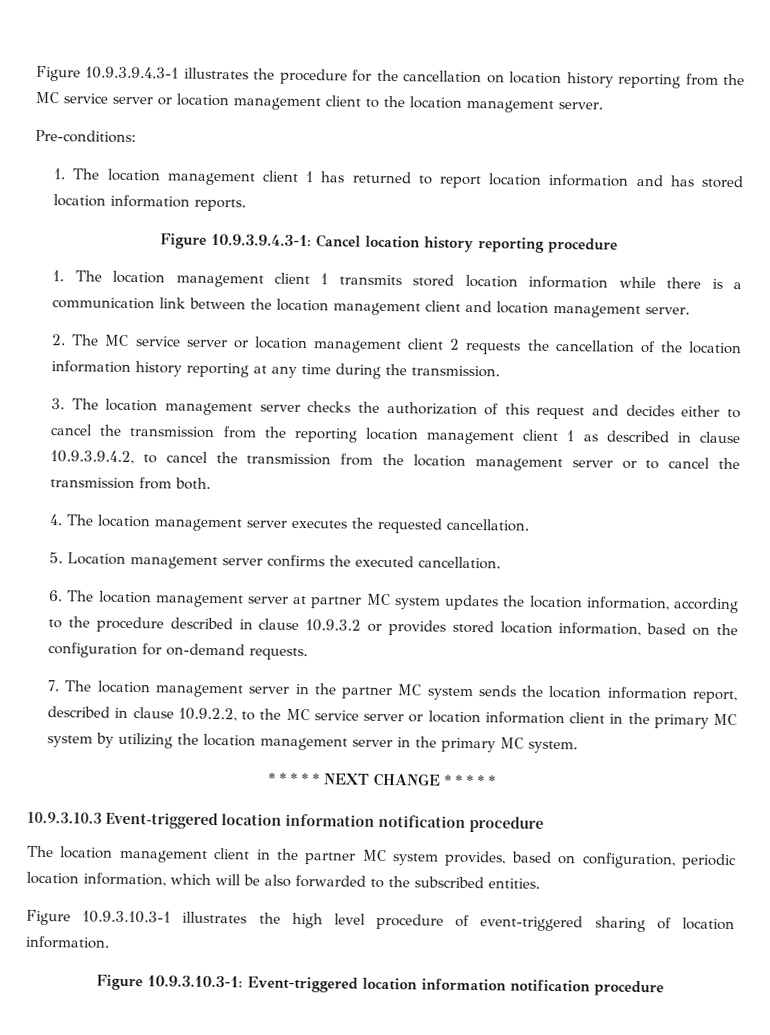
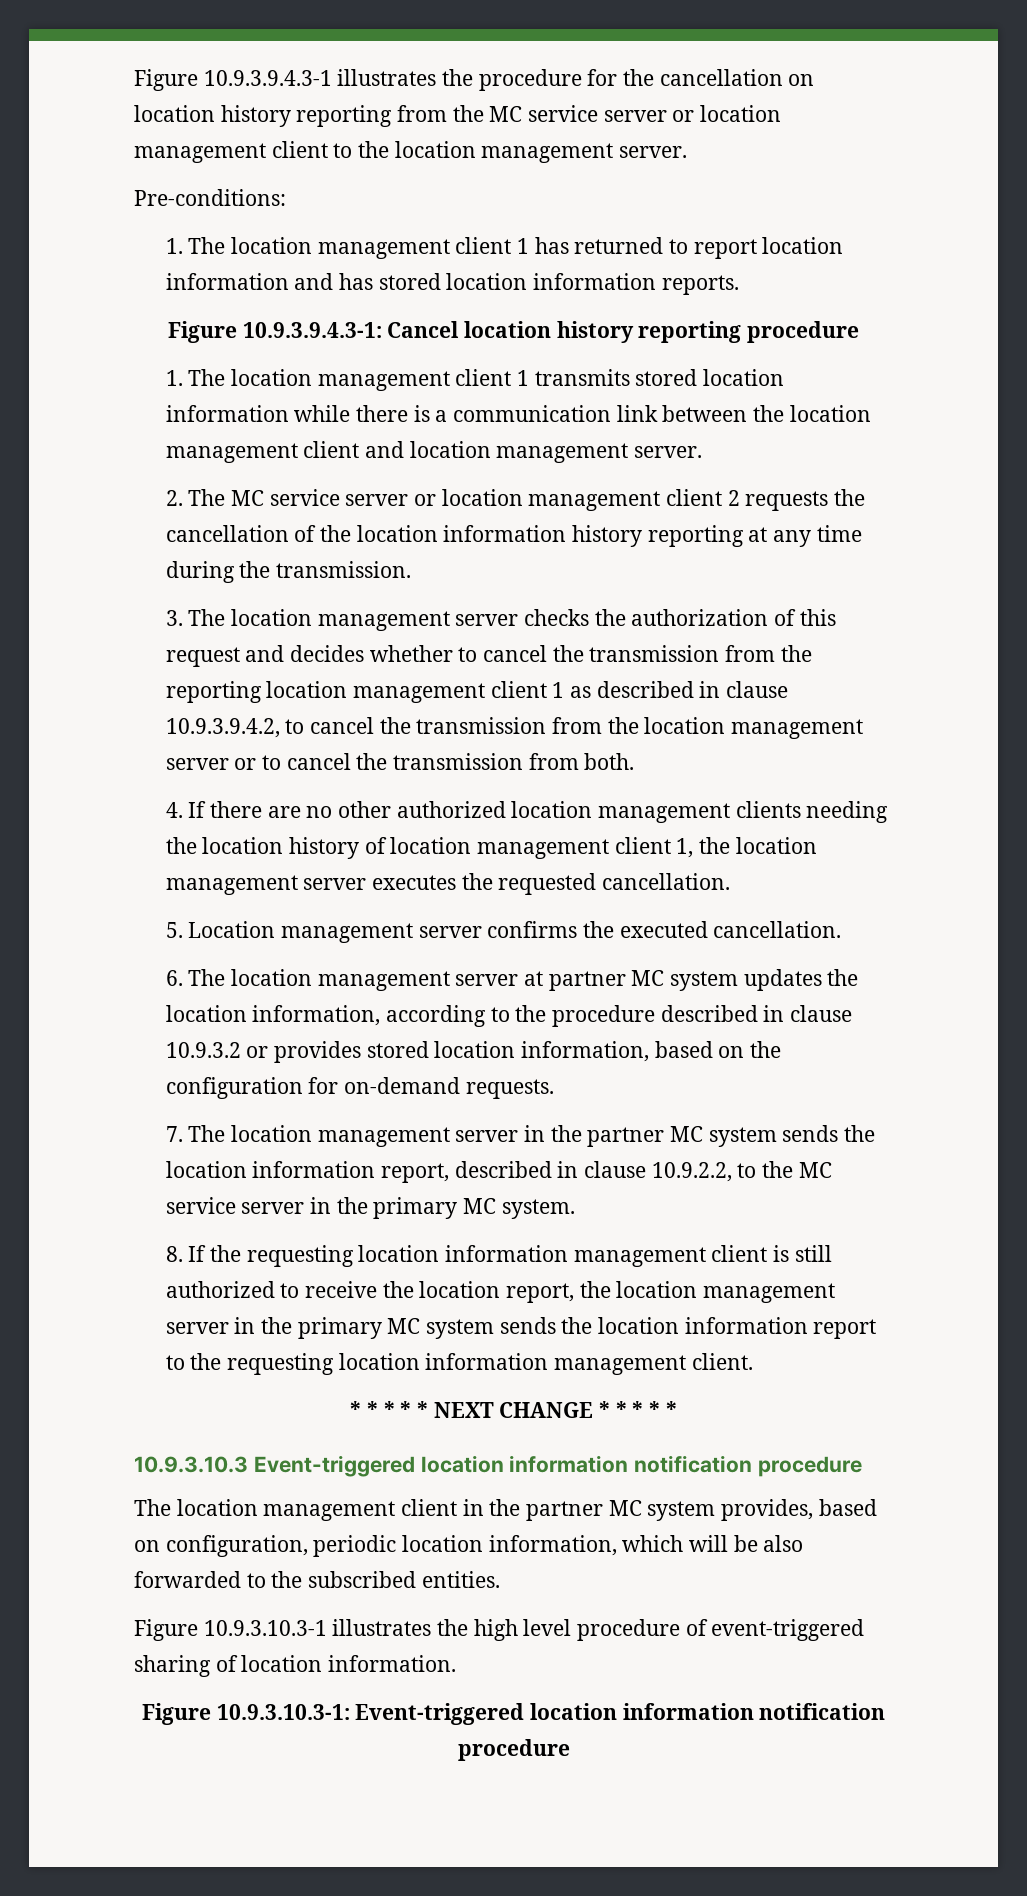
- 3. The location management server checks the authorization of this request and decides either to cancel the transmission from the reporting location management client 1 as described in clause 10.9.3.9.4.2, to cancel the transmission from the location management server or to cancel the transmission from both.
+ 3. The location management server checks the authorization of this request and decides whether to cancel the transmission from the reporting location management client 1 as described in clause 10.9.3.9.4.2, to cancel the transmission from the location management server or to cancel the transmission from both.
- 4. The location management server executes the requested cancellation.
+ 4. If there are no other authorized location management clients needing the location history of location management client 1, the location management server executes the requested cancellation.
- 7. The location management server in the partner MC system sends the location information report, described in clause 10.9.2.2, to the MC service server or location information client in the primary MC system by utilizing the location management server in the primary MC system.
+ 7. The location management server in the partner MC system sends the location information report, described in clause 10.9.2.2, to the MC service server in the primary MC system.
+ 8. If the requesting location information management client is still authorized to receive the location report, the location management server in the primary MC system sends the location information report to the requesting location information management client.

